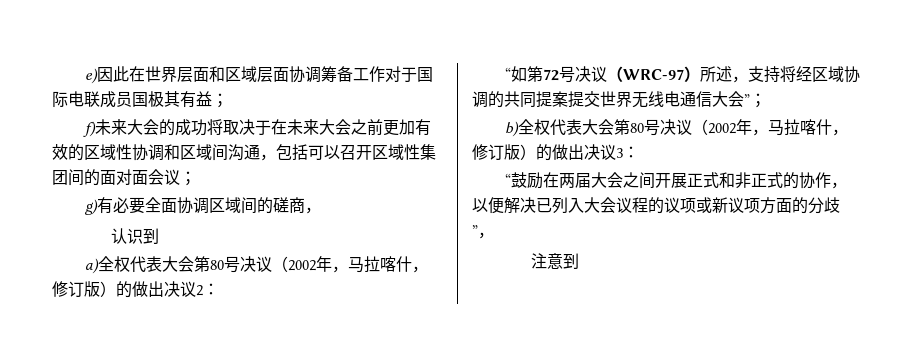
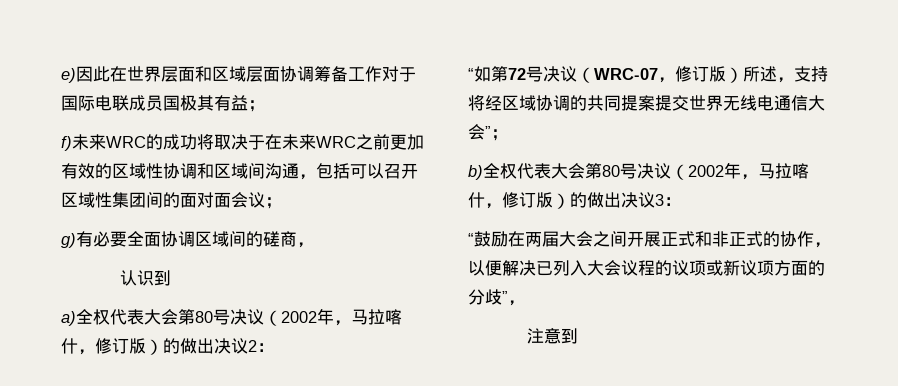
- f)未来大会的成功将取决于在未来大会之前更加有效的区域性协调和区域间沟通，包括可以召开区域性集团间的面对面会议；
+ f)未来WRC的成功将取决于在未来WRC之前更加有效的区域性协调和区域间沟通，包括可以召开区域性集团间的面对面会议；
- “如第72号决议（WRC-97）所述，支持将经区域协调的共同提案提交世界无线电通信大会”；
+ “如第72号决议（WRC-07，修订版）所述，支持将经区域协调的共同提案提交世界无线电通信大会”；

